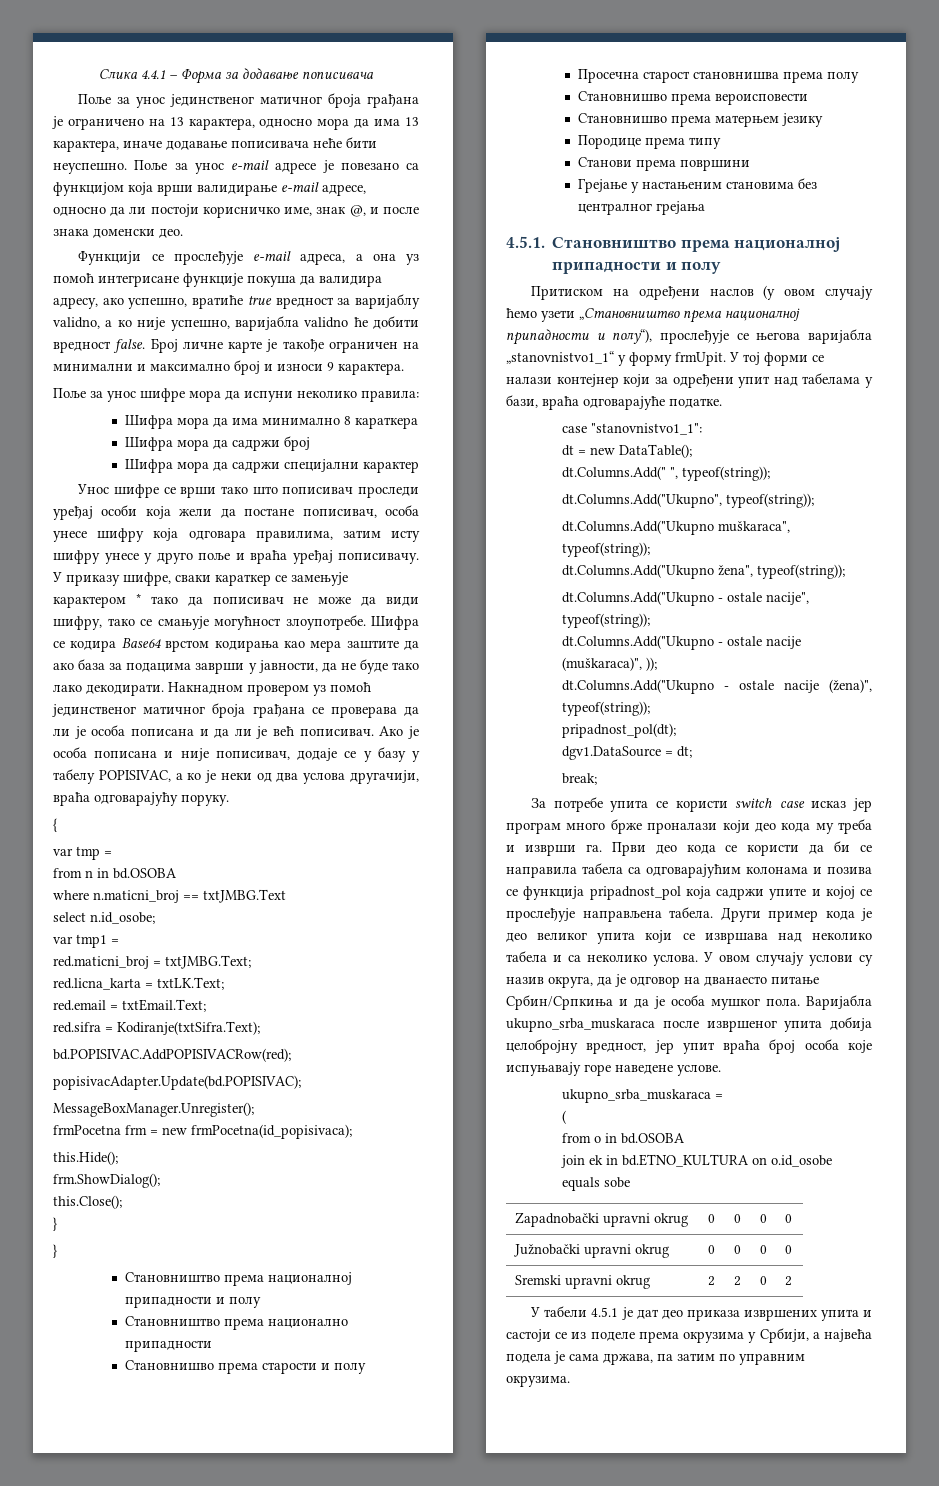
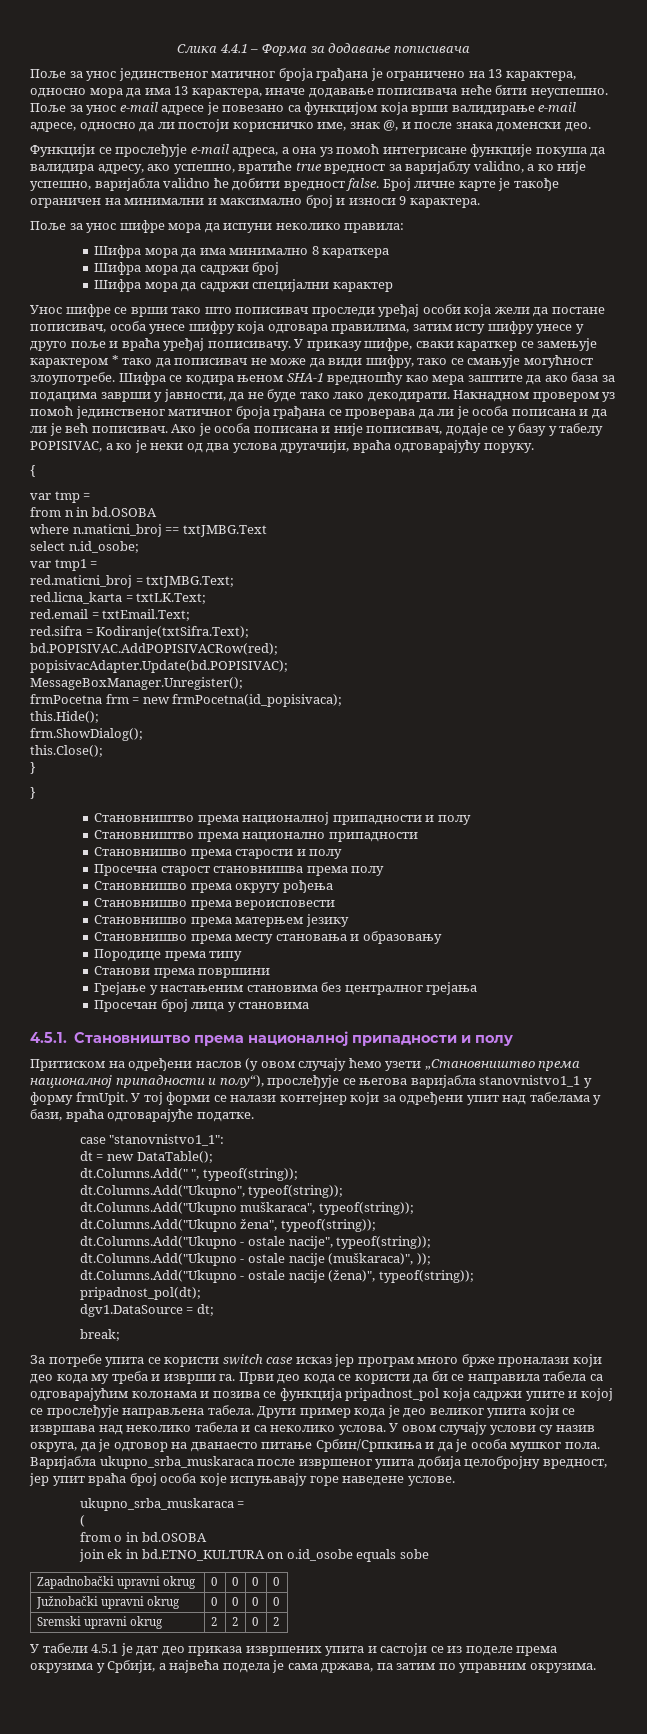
- Шифра се кодира Base64 врстом кодирања као мера заштите да ако база за подацима заврши у јавности, да не буде тако лако декодирати.
+ Шифра се кодира њеном SHA-1 вредношћу као мера заштите да ако база за подацима заврши у јавности, да не буде тако лако декодирати.
+ Становнишво према округу рођења
+ Становнишво према месту становања и образовању
+ Просечан број лица у становима
- Притиском на одређени наслов (у овом случају ћемо узети „Становништво према националној припадности и полу“), прослеђује се његова варијабла „stanovnistvo1_1“ у форму frmUpit.
+ Притиском на одређени наслов (у овом случају ћемо узети „Становништво према националној припадности и полу“), прослеђује се његова варијабла stanovnistvo1_1 у форму frmUpit.

